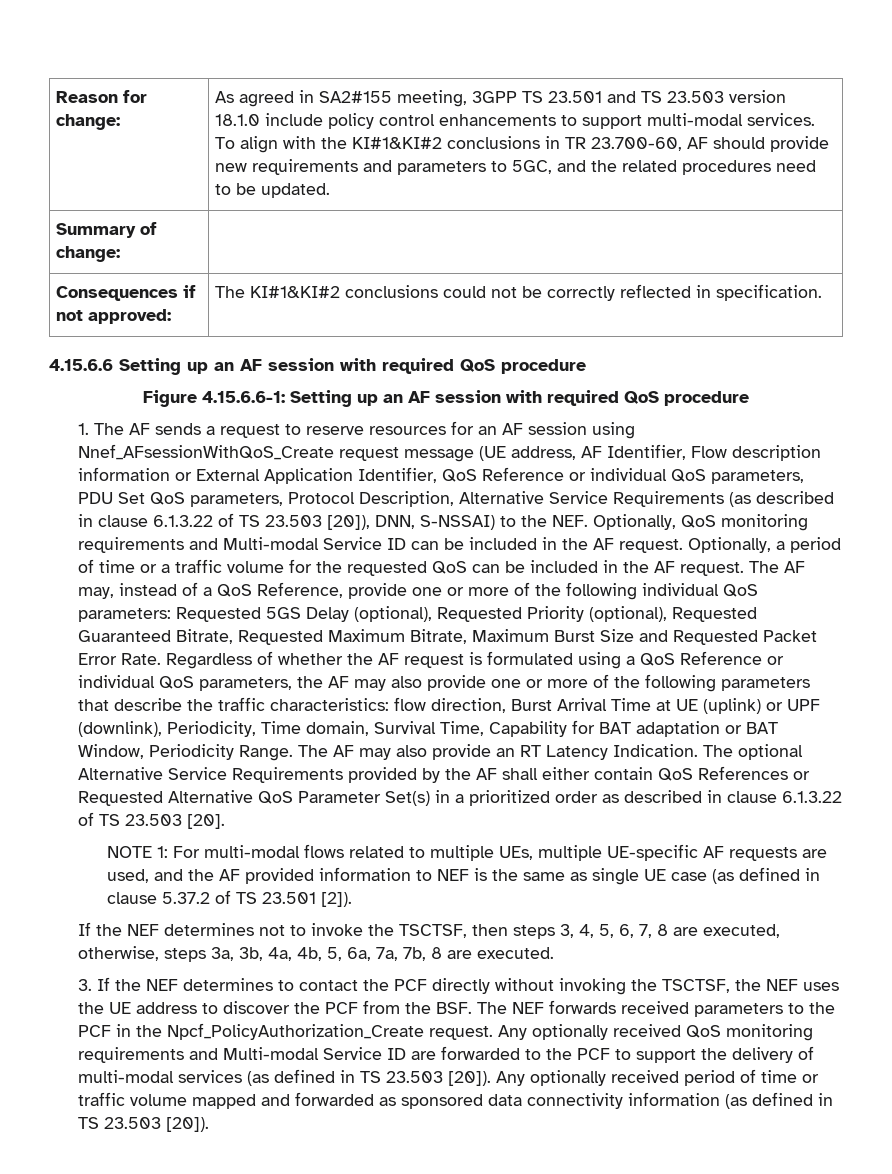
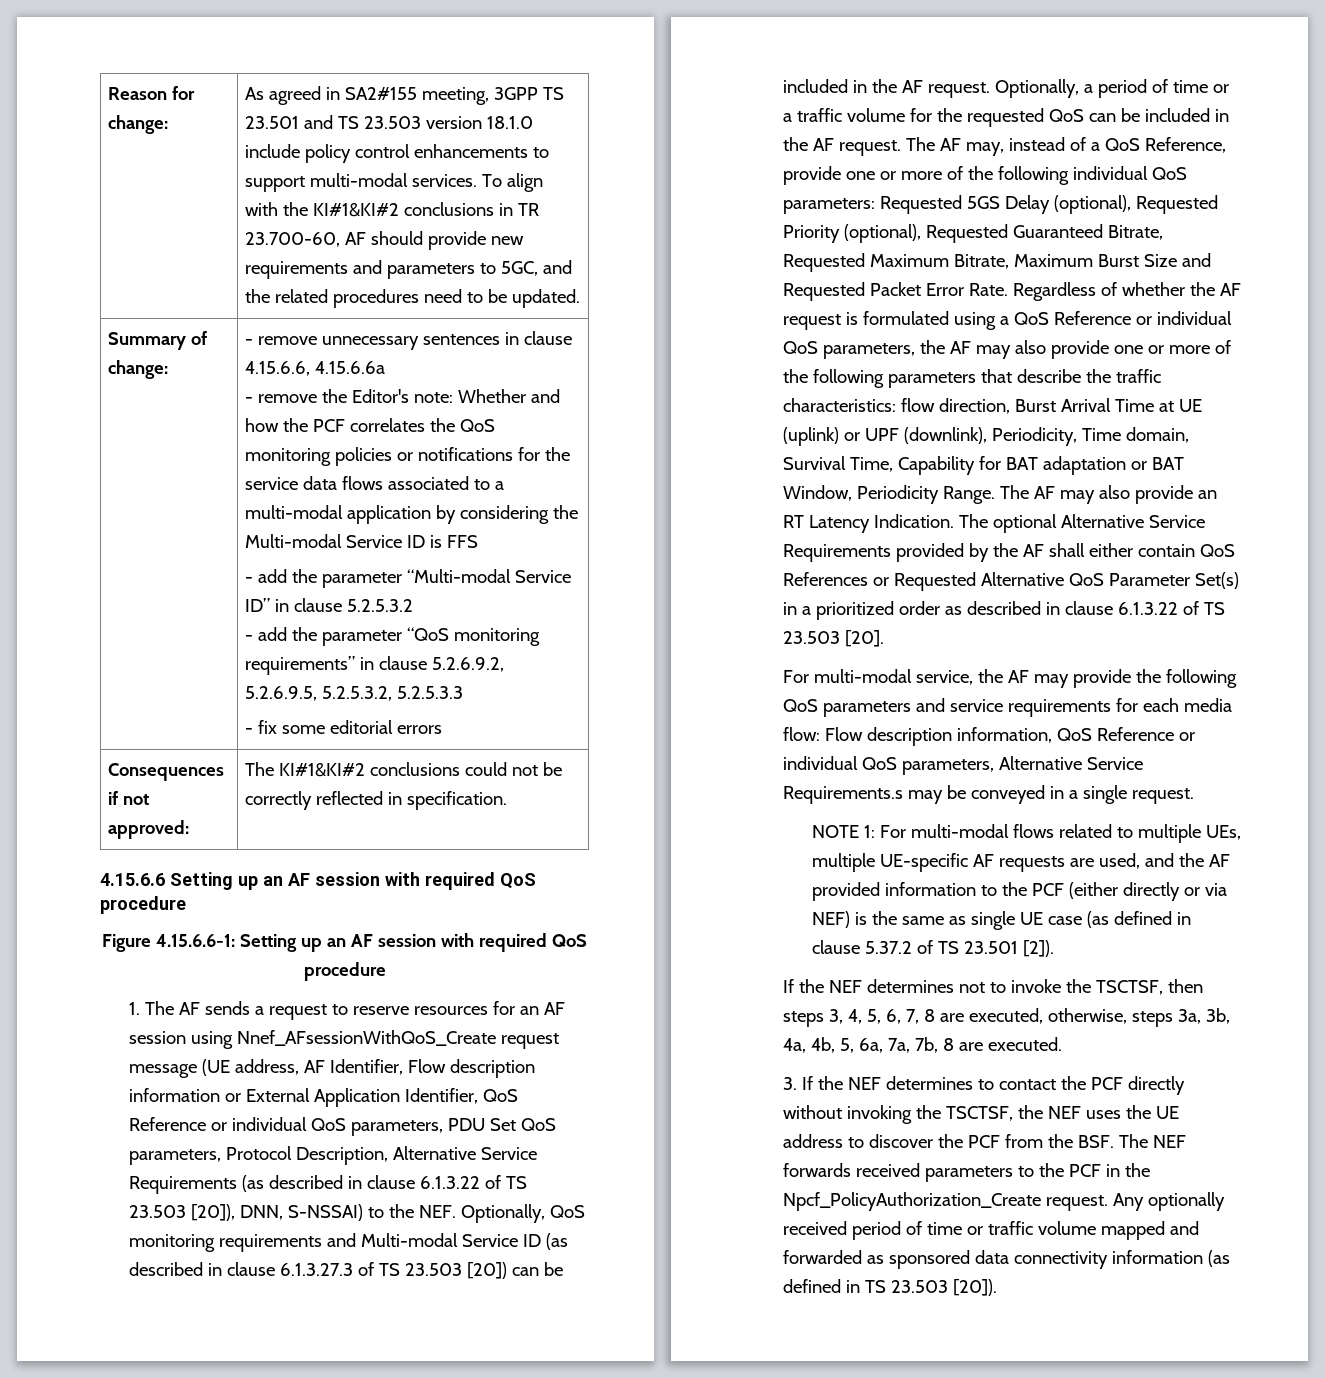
+ - remove unnecessary sentences in clause 4.15.6.6, 4.15.6.6a
+ - remove the Editor's note: Whether and how the PCF correlates the QoS monitoring policies or notifications for the service data flows associated to a multi-modal application by considering the Multi-modal Service ID is FFS
+ - add the parameter “Multi-modal Service ID” in clause 5.2.5.3.2
+ - add the parameter “QoS monitoring requirements” in clause 5.2.6.9.2, 5.2.6.9.5, 5.2.5.3.2, 5.2.5.3.3
+ - fix some editorial errors
- 1. The AF sends a request to reserve resources for an AF session using Nnef_AFsessionWithQoS_Create request message (UE address, AF Identifier, Flow description information or External Application Identifier, QoS Reference or individual QoS parameters, PDU Set QoS parameters, Protocol Description, Alternative Service Requirements (as described in clause 6.1.3.22 of TS 23.503 [20]), DNN, S-NSSAI) to the NEF. Optionally, QoS monitoring requirements and Multi-modal Service ID can be included in the AF request.
+ 1. The AF sends a request to reserve resources for an AF session using Nnef_AFsessionWithQoS_Create request message (UE address, AF Identifier, Flow description information or External Application Identifier, QoS Reference or individual QoS parameters, PDU Set QoS parameters, Protocol Description, Alternative Service Requirements (as described in clause 6.1.3.22 of TS 23.503 [20]), DNN, S-NSSAI) to the NEF. Optionally, QoS monitoring requirements and Multi-modal Service ID (as described in clause 6.1.3.27.3 of TS 23.503 [20]) can be included in the AF request.
+ For multi-modal service, the AF may provide the following QoS parameters and service requirements for each media flow: Flow description information, QoS Reference or individual QoS parameters, Alternative Service Requirements.s may be conveyed in a single request.
- NOTE 1: For multi-modal flows related to multiple UEs, multiple UE-specific AF requests are used, and the AF provided information to NEF is the same as single UE case (as defined in clause 5.37.2 of TS 23.501 [2]).
+ NOTE 1: For multi-modal flows related to multiple UEs, multiple UE-specific AF requests are used, and the AF provided information to the PCF (either directly or via NEF) is the same as single UE case (as defined in clause 5.37.2 of TS 23.501 [2]).
- Any optionally received QoS monitoring requirements and Multi-modal Service ID are forwarded to the PCF to support the delivery of multi-modal services (as defined in TS 23.503 [20]). Any optionally received period of time or traffic volume mapped and forwarded as sponsored data connectivity information (as defined in TS 23.503 [20]).
+ Any optionally received period of time or traffic volume mapped and forwarded as sponsored data connectivity information (as defined in TS 23.503 [20]).

